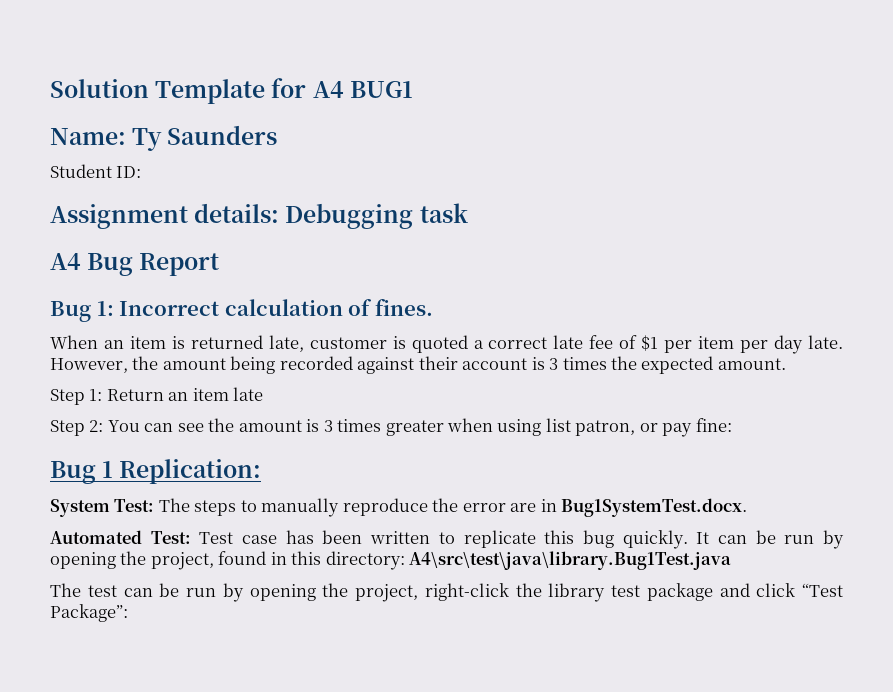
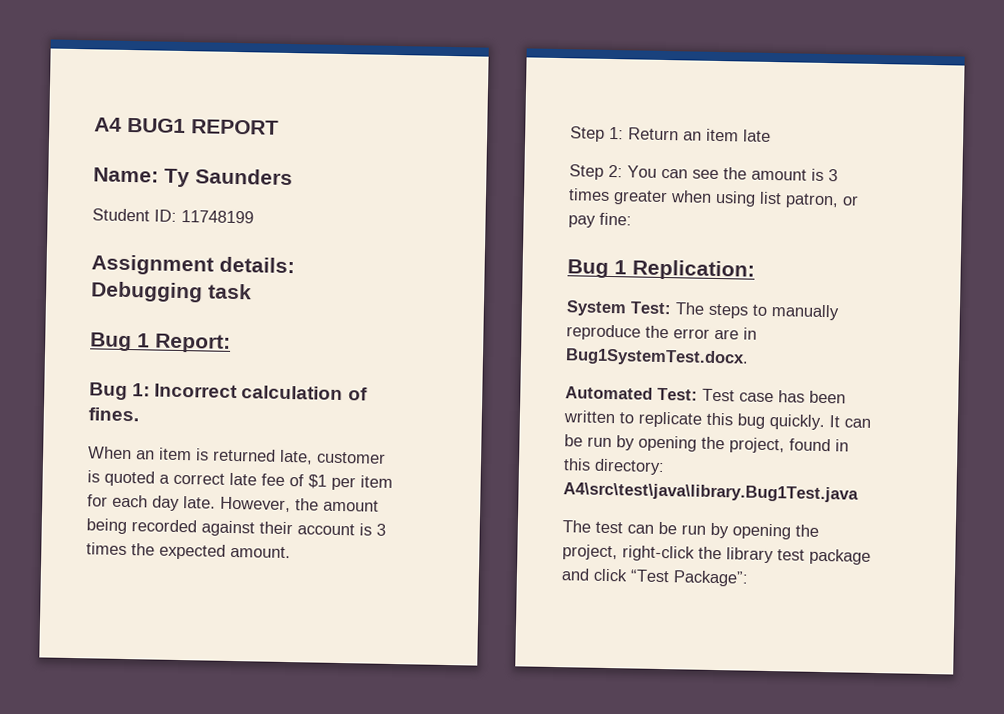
- Solution Template for A4 BUG1
+ A4 BUG1 REPORT
- Student ID:
+ Student ID: 11748199
- A4 Bug Report
+ Bug 1 Report:
- When an item is returned late, customer is quoted a correct late fee of $1 per item per day late.
+ When an item is returned late, customer is quoted a correct late fee of $1 per item for each day late.

